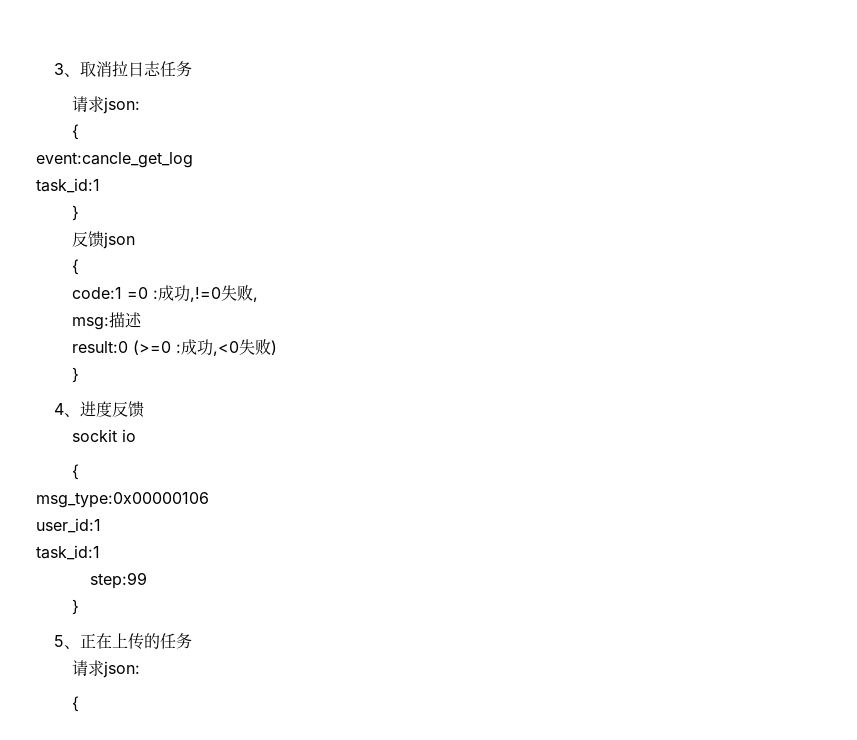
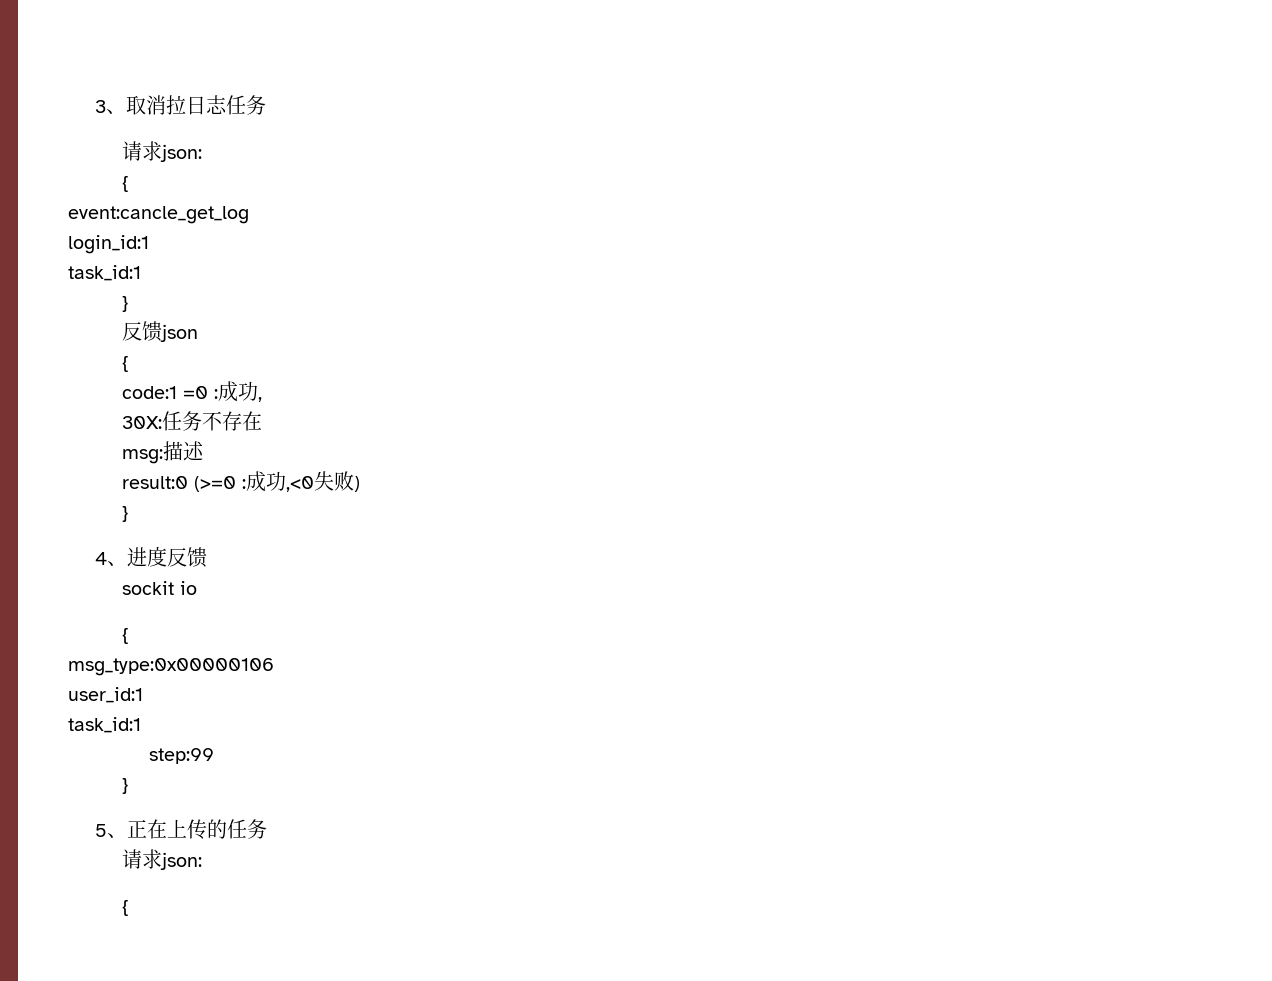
+ login_id:1
- code:1 =0 :成功,!=0失败,
+ code:1 =0 :成功,
+ 30X:任务不存在

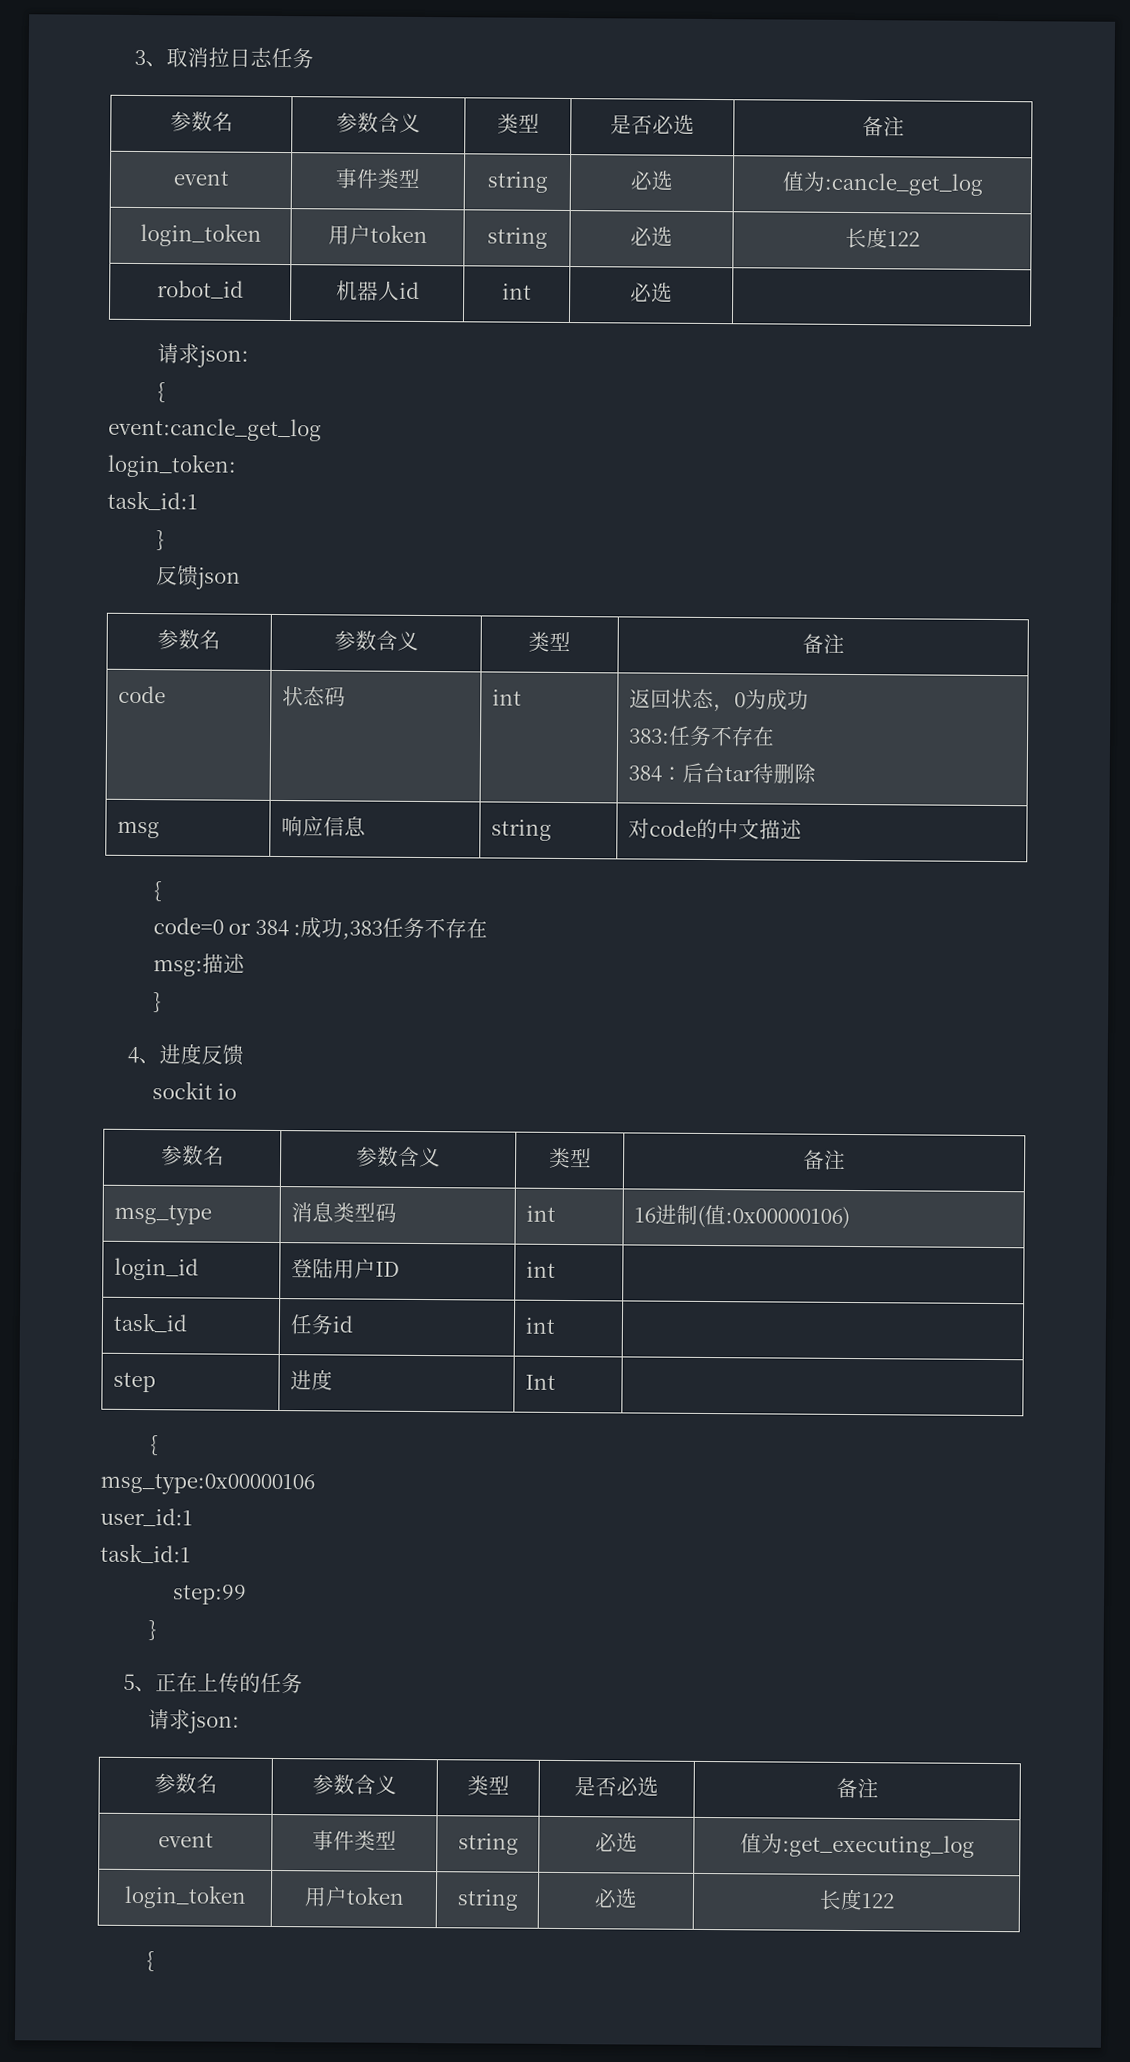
  3、取消拉日志任务
+ 参数名 | 参数含义 | 类型 | 是否必选 | 备注
+ event | 事件类型 | string | 必选 | 值为:cancle_get_log
+ login_token | 用户token | string | 必选 | 长度122
+ robot_id | 机器人id | int | 必选 |
- login_id:1
+ login_token:
  反馈json
+ 参数名 | 参数含义 | 类型 | 备注
+ code | 状态码 | int | 返回状态，0为成功
+ 383:任务不存在
+ 384：后台tar待删除
+ msg | 响应信息 | string | 对code的中文描述
  {
- code:1 =0 :成功,
- 30X:任务不存在
+ code=0 or 384 :成功,383任务不存在
- result:0 (>=0 :成功,<0失败)
  sockit io
+ 参数名 | 参数含义 | 类型 | 备注
+ msg_type | 消息类型码 | int | 16进制(值:0x00000106)
+ login_id | 登陆用户ID | int |
+ task_id | 任务id | int |
+ step | 进度 | Int |
  5、正在上传的任务
  请求json:
+ 参数名 | 参数含义 | 类型 | 是否必选 | 备注
+ event | 事件类型 | string | 必选 | 值为:get_executing_log
+ login_token | 用户token | string | 必选 | 长度122

